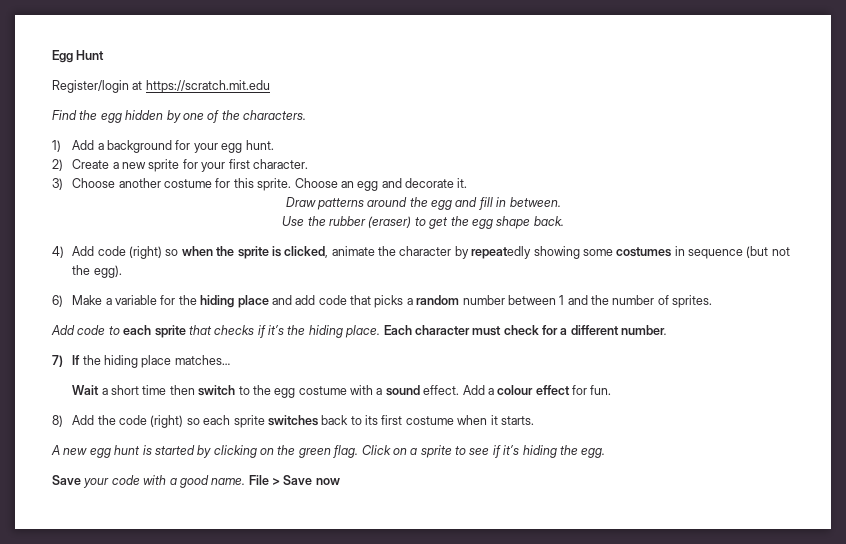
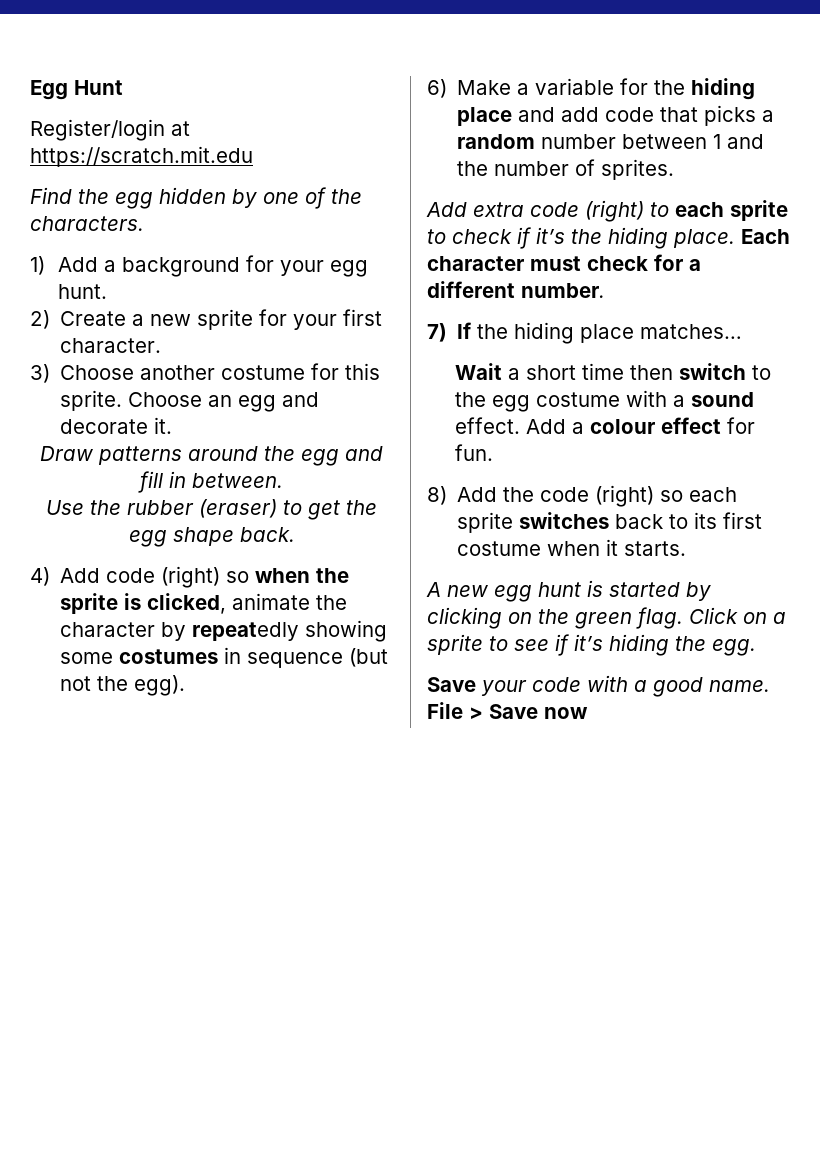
- Add code to each sprite that checks if it’s the hiding place.
+ Add extra code (right) to each sprite to check if it’s the hiding place.

